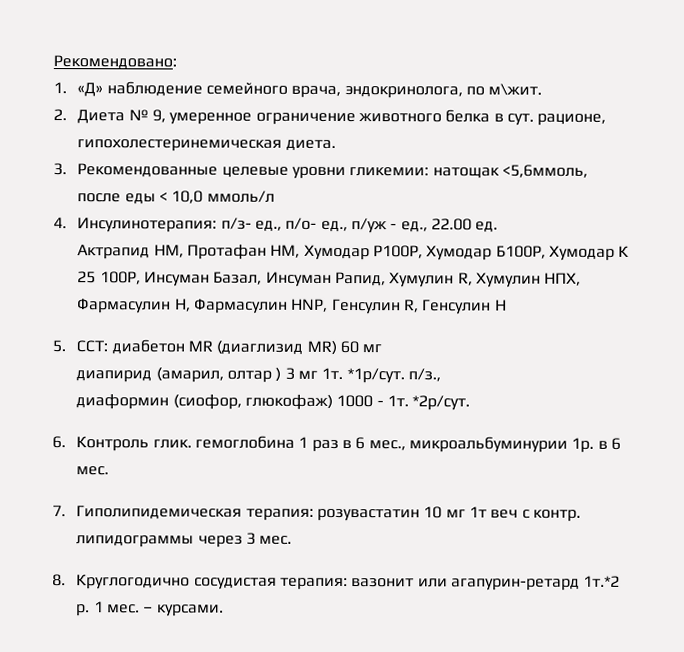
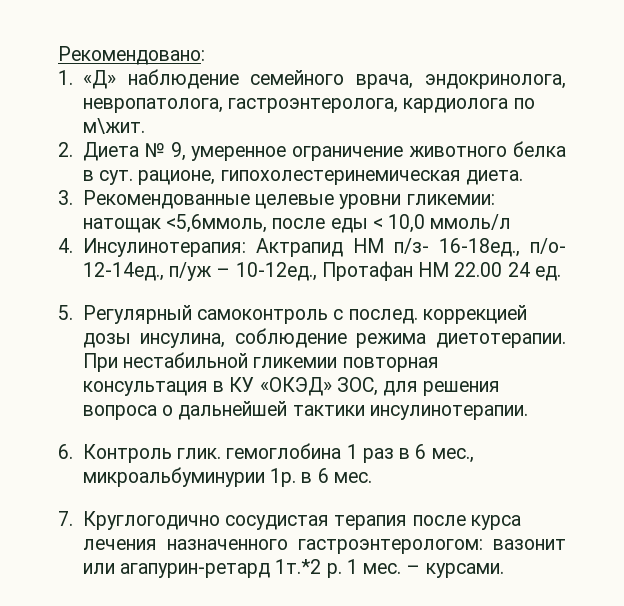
- 1. «Д» наблюдение семейного врача, эндокринолога, по м\жит.
+ 1. «Д» наблюдение семейного врача, эндокринолога, невропатолога, гастроэнтеролога, кардиолога по м\жит.
- 4. Инсулинотерапия: п/з- ед., п/о- ед., п/уж - ед., 22.00 ед.
- Актрапид НМ, Протафан НМ, Хумодар Р100Р, Хумодар Б100Р, Хумодар К 25 100Р, Инсуман Базал, Инсуман Рапид, Хумулин R, Хумулин НПХ, Фармасулин Н, Фармасулин НNР, Генсулин R, Генсулин Н
- 5. ССТ: диабетон МR (диаглизид МR) 60 мг
- диапирид (амарил, олтар ) 3 мг 1т. *1р/сут. п/з.,
- диаформин (сиофор, глюкофаж) 1000 - 1т. *2р/сут.
+ 4. Инсулинотерапия: Актрапид НМ п/з- 16-18ед., п/о- 12-14ед., п/уж – 10-12ед., Протафан НМ 22.00 24 ед.
+ 5. Регулярный самоконтроль с послед. коррекцией дозы инсулина, соблюдение режима диетотерапии. При нестабильной гликемии повторная консультация в КУ «ОКЭД» ЗОС, для решения вопроса о дальнейшей тактики инсулинотерапии.
- 7. Гиполипидемическая терапия: розувастатин 10 мг 1т веч с контр. липидограммы через 3 мес.
- 8. Круглогодично сосудистая терапия: вазонит или агапурин-ретард 1т.*2 р.
+ 7. Круглогодично сосудистая терапия после курса лечения назначенного гастроэнтерологом: вазонит или агапурин-ретард 1т.*2 р.

